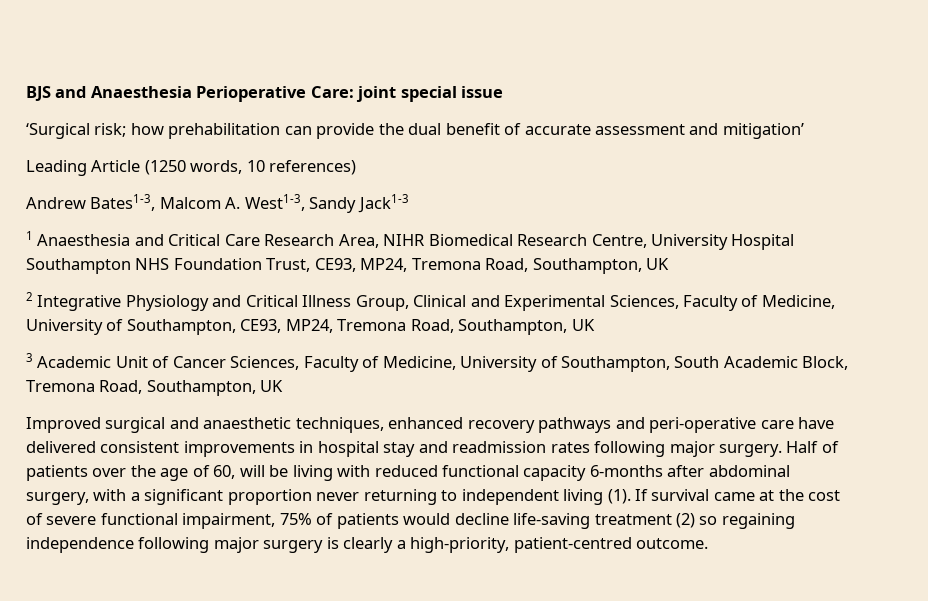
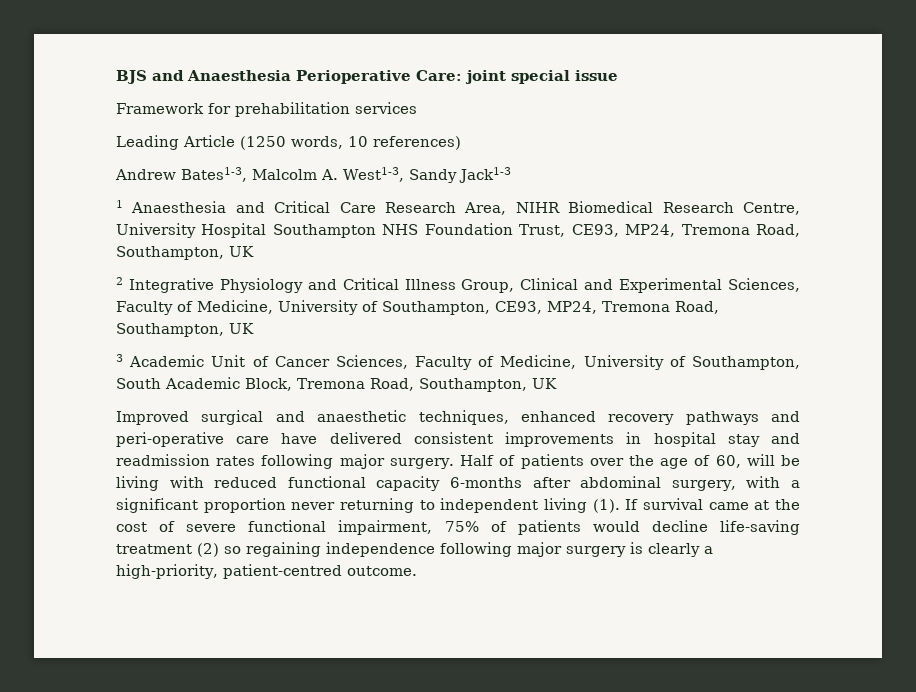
- ‘Surgical risk; how prehabilitation can provide the dual benefit of accurate assessment and mitigation’
+ Framework for prehabilitation services
- Andrew Bates1-3, Malcom A. West1-3, Sandy Jack1-3
+ Andrew Bates1-3, Malcolm A. West1-3, Sandy Jack1-3

